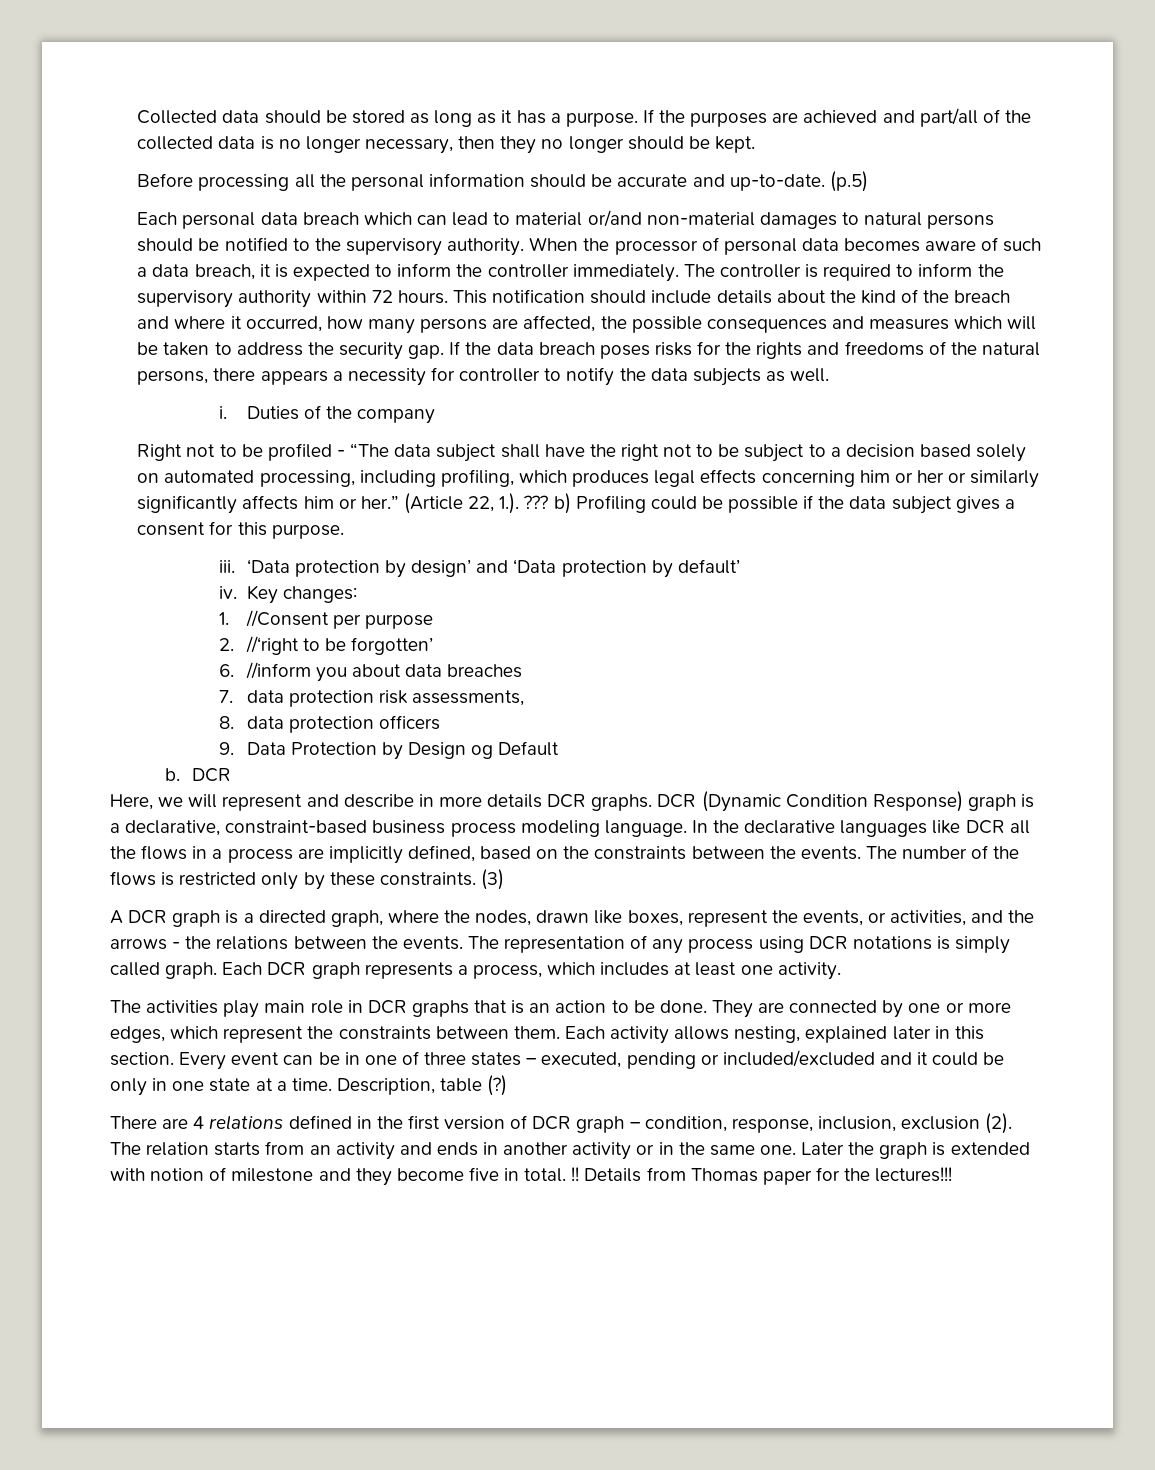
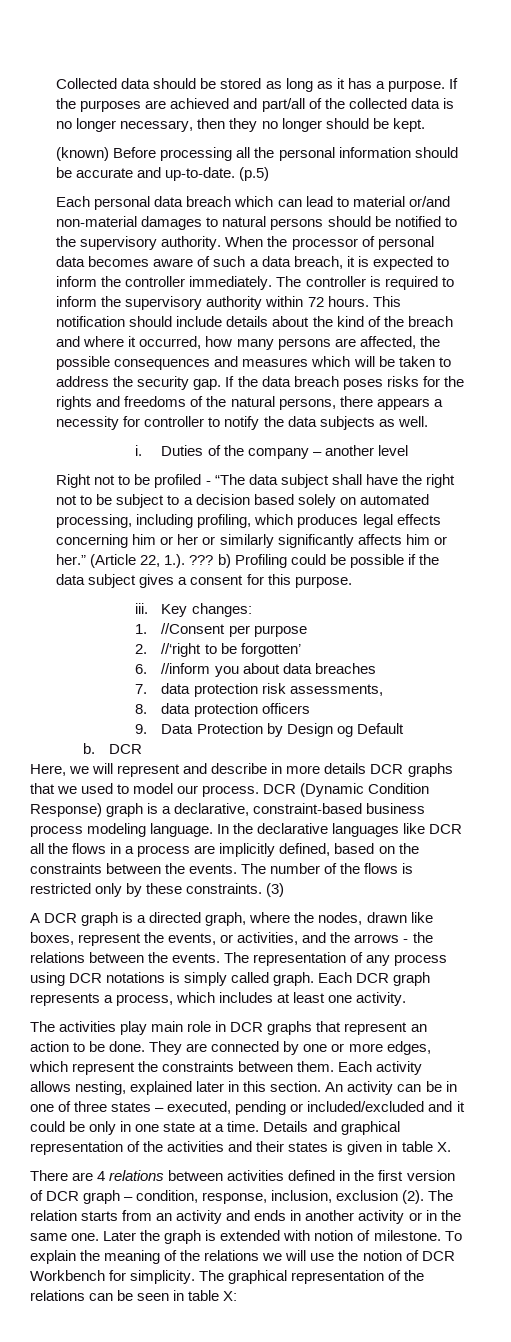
- Before processing all the personal information should be accurate and up-to-date.
+ (known) Before processing all the personal information should be accurate and up-to-date.
- Duties of the company
+ Duties of the company – another level
- ‘Data protection by design’ and ‘Data protection by default’
- iv.
- Here, we will represent and describe in more details DCR graphs.
+ Here, we will represent and describe in more details DCR graphs that we used to model our process.
- The activities play main role in DCR graphs that is an action to be done.
+ The activities play main role in DCR graphs that represent an action to be done.
- Every event can be in one of three states – executed, pending or included/excluded and it could be only in one state at a time.
+ An activity can be in one of three states – executed, pending or included/excluded and it could be only in one state at a time.
- Description, table (?)
+ Details and graphical representation of the activities and their states is given in table X.
- There are 4 relations defined in the first version of DCR graph – condition, response, inclusion, exclusion (2).
+ There are 4 relations between activities defined in the first version of DCR graph – condition, response, inclusion, exclusion (2).
- Later the graph is extended with notion of milestone and they become five in total. !! Details from Thomas paper for the lectures!!!
+ Later the graph is extended with notion of milestone. To explain the meaning of the relations we will use the notion of DCR Workbench for simplicity. The graphical representation of the relations can be seen in table X:

